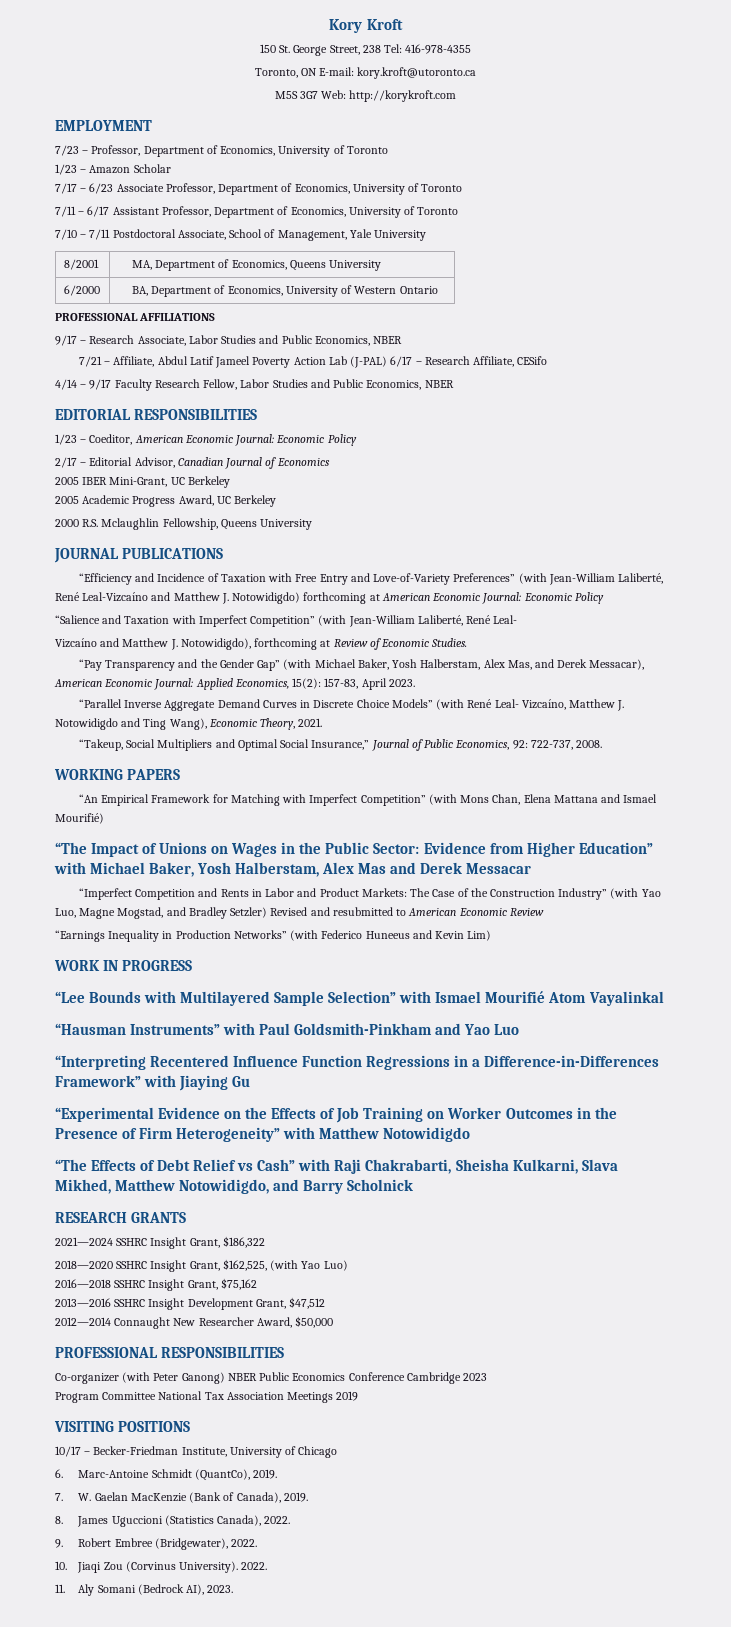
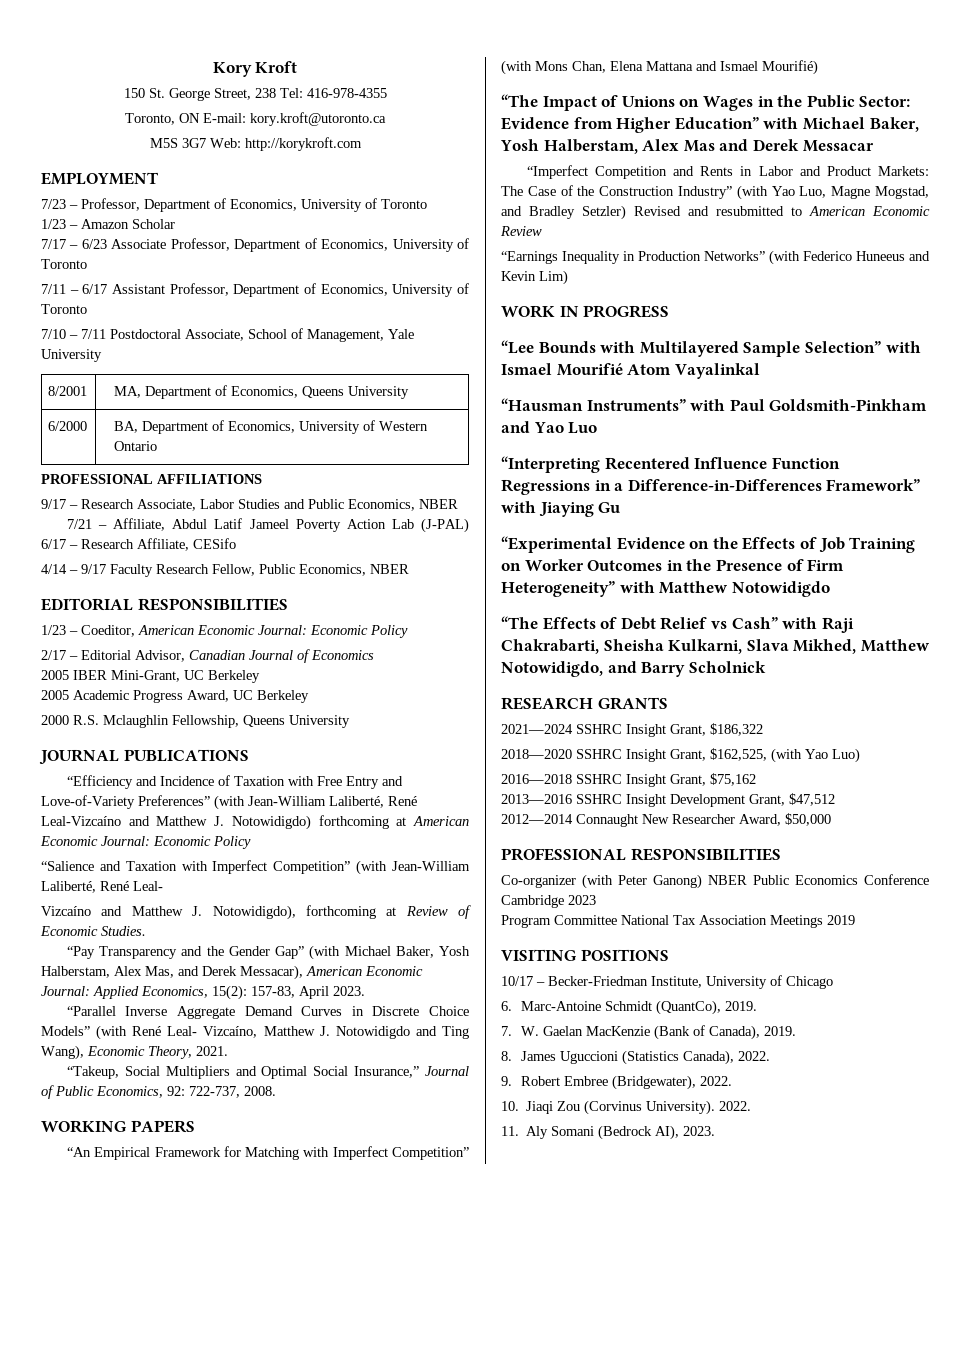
- 4/14 – 9/17 Faculty Research Fellow, Labor Studies and Public Economics, NBER
+ 4/14 – 9/17 Faculty Research Fellow, Public Economics, NBER

